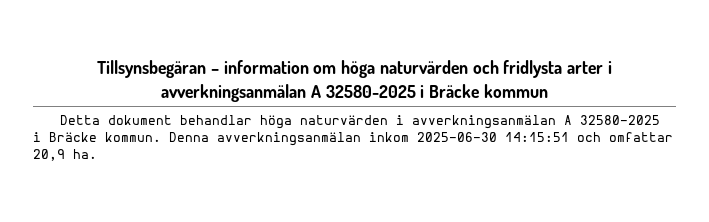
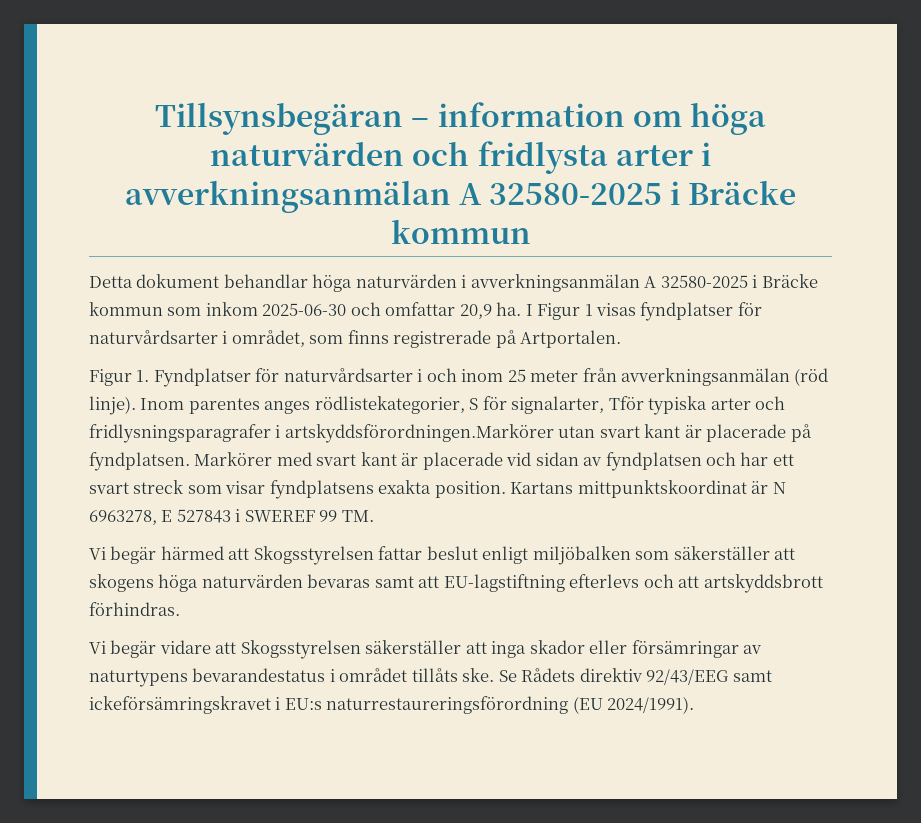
- Detta dokument behandlar höga naturvärden i avverkningsanmälan A 32580-2025 i Bräcke kommun. Denna avverkningsanmälan inkom 2025-06-30 14:15:51 och omfattar 20,9 ha.
+ Detta dokument behandlar höga naturvärden i avverkningsanmälan A 32580-2025 i Bräcke kommun som inkom 2025-06-30 och omfattar 20,9 ha.
+ I Figur 1 visas fyndplatser för naturvårdsarter i området, som finns registrerade på Artportalen.
+ Figur 1. Fyndplatser för naturvårdsarter i och inom 25 meter från avverkningsanmälan (röd linje). Inom parentes anges rödlistekategorier, S för signalarter, Tför typiska arter och fridlysningsparagrafer i artskyddsförordningen.Markörer utan svart kant är placerade på fyndplatsen. Markörer med svart kant är placerade vid sidan av fyndplatsen och har ett svart streck som visar fyndplatsens exakta position. Kartans mittpunktskoordinat är N 6963278, E 527843 i SWEREF 99 TM.
+ Vi begär härmed att Skogsstyrelsen fattar beslut enligt miljöbalken som säkerställer att skogens höga naturvärden bevaras samt att EU-lagstiftning efterlevs och att artskyddsbrott förhindras.
+ Vi begär vidare att Skogsstyrelsen säkerställer att inga skador eller försämringar av naturtypens bevarandestatus i området tillåts ske. Se Rådets direktiv 92/43/EEG samt ickeförsämringskravet i EU:s naturrestaureringsförordning (EU 2024/1991).

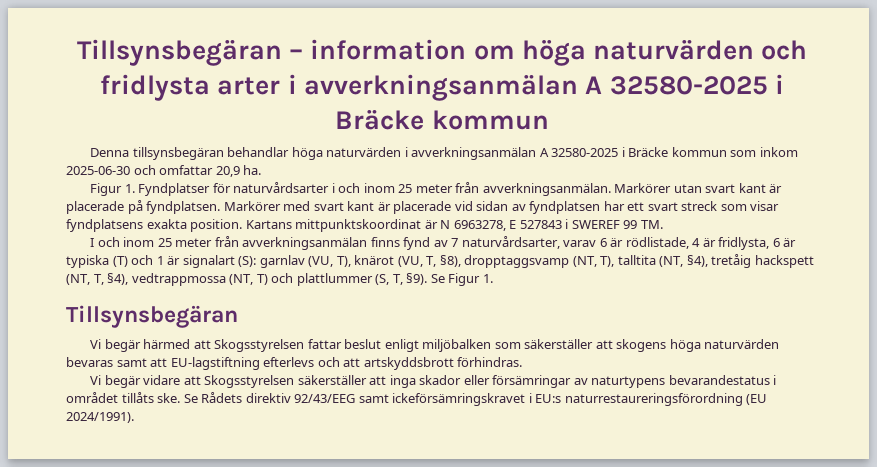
- Detta dokument behandlar höga naturvärden i avverkningsanmälan A 32580-2025 i Bräcke kommun som inkom 2025-06-30 och omfattar 20,9 ha. I Figur 1 visas fyndplatser för naturvårdsarter i området, som finns registrerade på Artportalen.
+ Denna tillsynsbegäran behandlar höga naturvärden i avverkningsanmälan A 32580-2025 i Bräcke kommun som inkom 2025-06-30 och omfattar 20,9 ha.
- Figur 1. Fyndplatser för naturvårdsarter i och inom 25 meter från avverkningsanmälan (röd linje). Inom parentes anges rödlistekategorier, S för signalarter, Tför typiska arter och fridlysningsparagrafer i artskyddsförordningen.Markörer utan svart kant är placerade på fyndplatsen.
+ Figur 1. Fyndplatser för naturvårdsarter i och inom 25 meter från avverkningsanmälan. Markörer utan svart kant är placerade på fyndplatsen.
- Markörer med svart kant är placerade vid sidan av fyndplatsen och har ett svart streck som visar fyndplatsens exakta position.
+ Markörer med svart kant är placerade vid sidan av fyndplatsen har ett svart streck som visar fyndplatsens exakta position.
+ I och inom 25 meter från avverkningsanmälan finns fynd av 7 naturvårdsarter, varav 6 är rödlistade, 4 är fridlysta, 6 är typiska (T) och 1 är signalart (S): garnlav (VU, T), knärot (VU, T, §8), dropptaggsvamp (NT, T), talltita (NT, §4), tretåig hackspett (NT, T, §4), vedtrappmossa (NT, T) och plattlummer (S, T, §9). Se Figur 1.
+ Tillsynsbegäran

